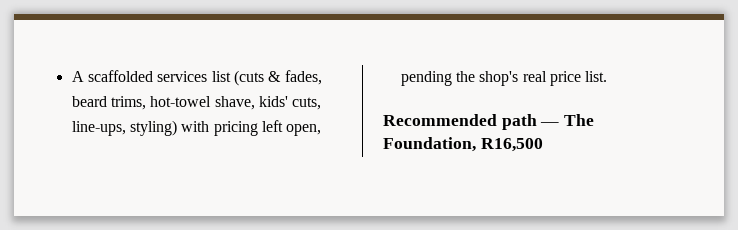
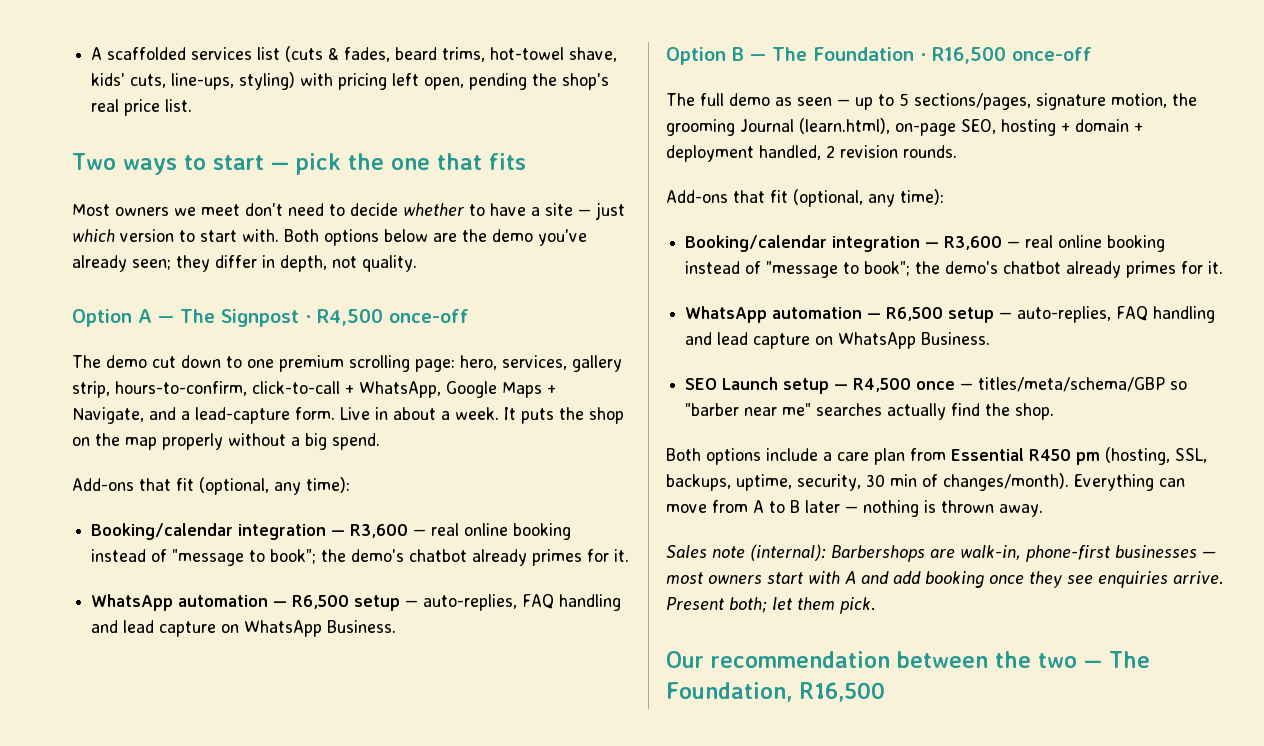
- Recommended path — The Foundation, R16,500
+ Two ways to start — pick the one that fits
+ Most owners we meet don't need to decide whether to have a site — just which version to start with. Both options below are the demo you've already seen; they differ in depth, not quality.
+ Option A — The Signpost · R4,500 once-off
+ The demo cut down to one premium scrolling page: hero, services, gallery strip, hours-to-confirm, click-to-call + WhatsApp, Google Maps + Navigate, and a lead-capture form. Live in about a week. It puts the shop on the map properly without a big spend.
+ Add-ons that fit (optional, any time):
+ Booking/calendar integration — R3,600 — real online booking instead of "message to book"; the demo's chatbot already primes for it.
+ WhatsApp automation — R6,500 setup — auto-replies, FAQ handling and lead capture on WhatsApp Business.
+ Option B — The Foundation · R16,500 once-off
+ The full demo as seen — up to 5 sections/pages, signature motion, the grooming Journal (learn.html), on-page SEO, hosting + domain + deployment handled, 2 revision rounds.
+ Add-ons that fit (optional, any time):
+ Booking/calendar integration — R3,600 — real online booking instead of "message to book"; the demo's chatbot already primes for it.
+ WhatsApp automation — R6,500 setup — auto-replies, FAQ handling and lead capture on WhatsApp Business.
+ SEO Launch setup — R4,500 once — titles/meta/schema/GBP so "barber near me" searches actually find the shop.
+ Both options include a care plan from Essential R450 pm (hosting, SSL, backups, uptime, security, 30 min of changes/month). Everything can move from A to B later — nothing is thrown away.
+ Sales note (internal): Barbershops are walk-in, phone-first businesses — most owners start with A and add booking once they see enquiries arrive. Present both; let them pick.
+ Our recommendation between the two — The Foundation, R16,500

